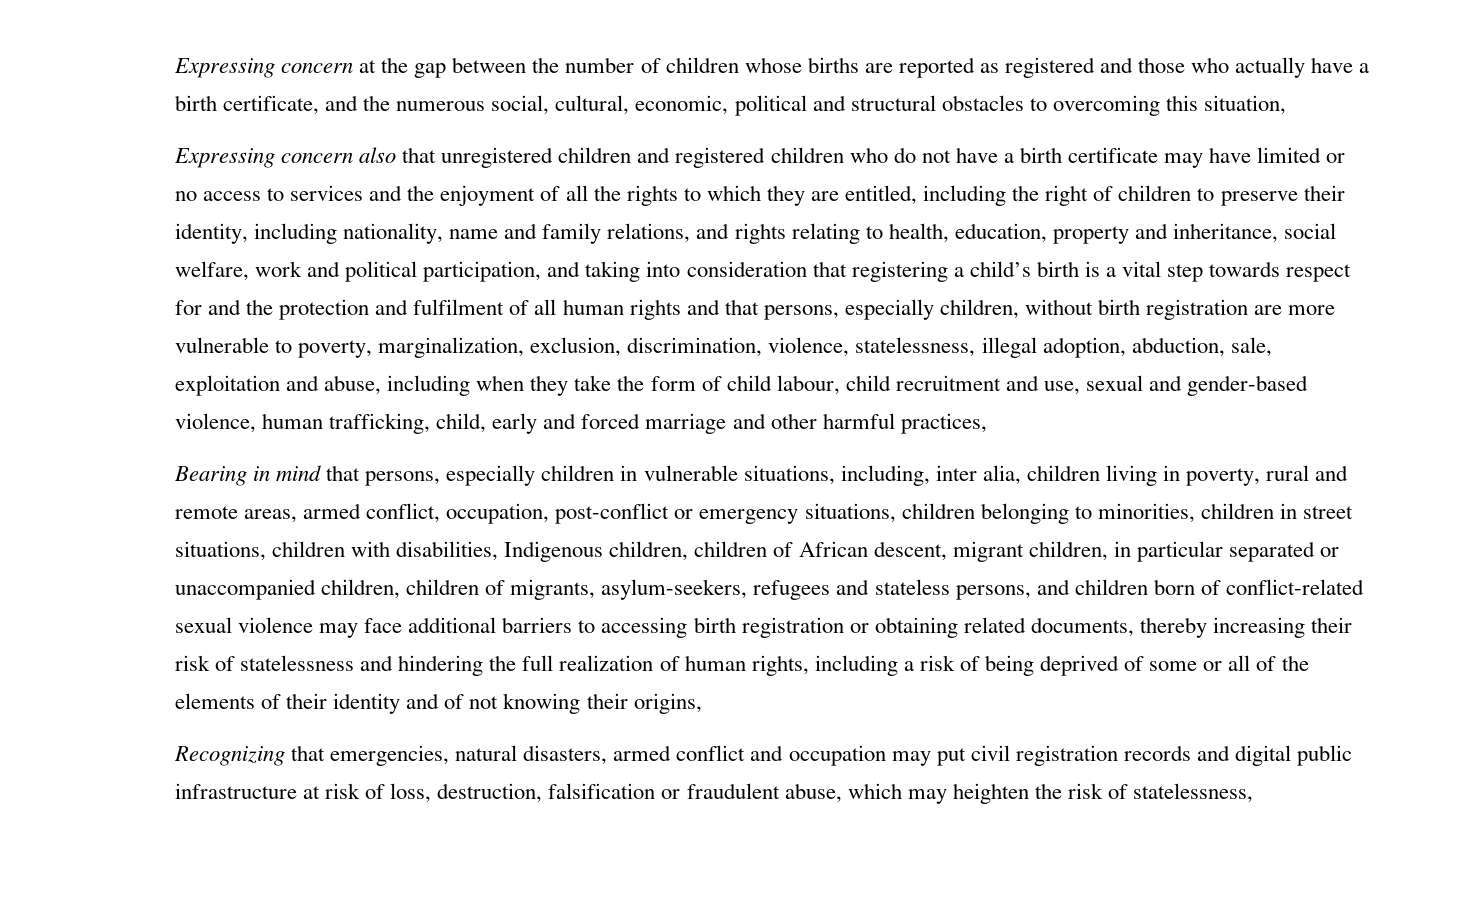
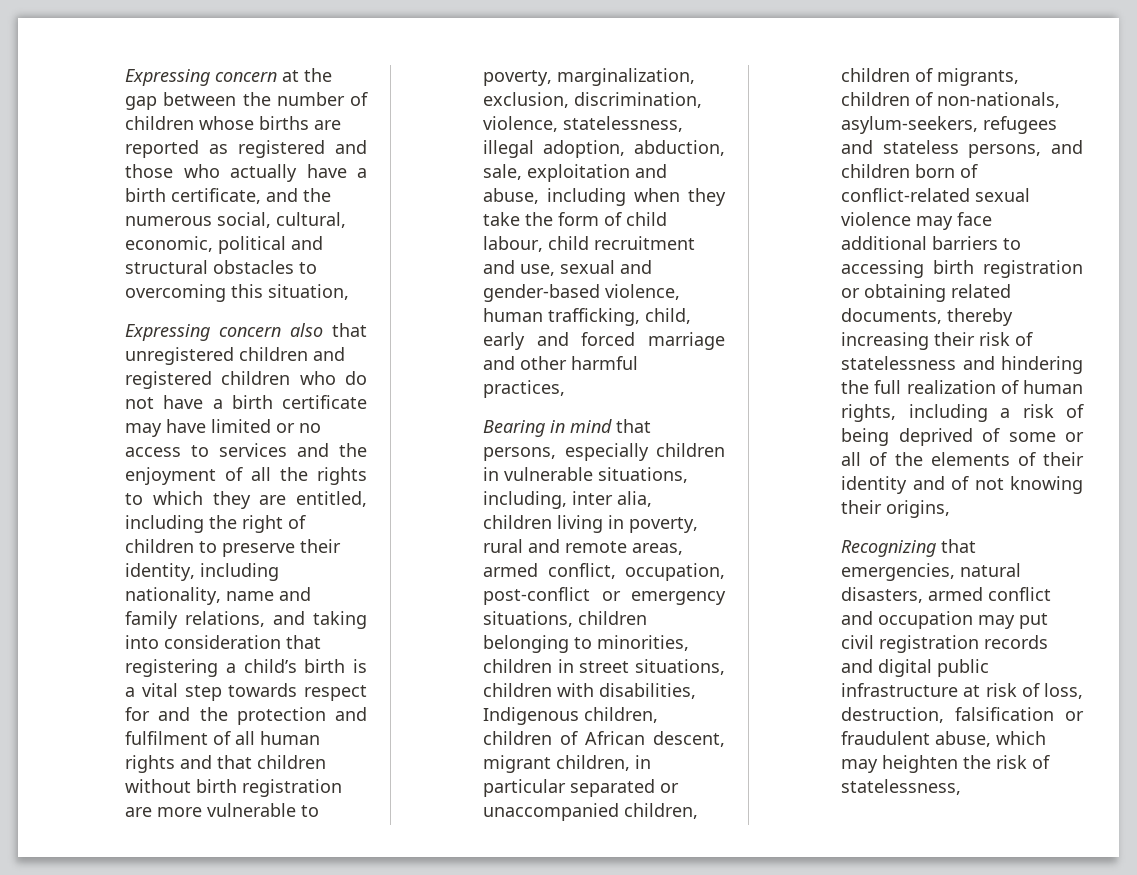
- Expressing concern also that unregistered children and registered children who do not have a birth certificate may have limited or no access to services and the enjoyment of all the rights to which they are entitled, including the right of children to preserve their identity, including nationality, name and family relations, and rights relating to health, education, property and inheritance, social welfare, work and political participation, and taking into consideration that registering a child’s birth is a vital step towards respect for and the protection and fulfilment of all human rights and that persons, especially children, without birth registration are more vulnerable to poverty, marginalization, exclusion, discrimination, violence, statelessness, illegal adoption, abduction, sale, exploitation and abuse, including when they take the form of child labour, child recruitment and use, sexual and gender-based violence, human trafficking, child, early and forced marriage and other harmful practices,
+ Expressing concern also that unregistered children and registered children who do not have a birth certificate may have limited or no access to services and the enjoyment of all the rights to which they are entitled, including the right of children to preserve their identity, including nationality, name and family relations, and taking into consideration that registering a child’s birth is a vital step towards respect for and the protection and fulfilment of all human rights and that children without birth registration are more vulnerable to poverty, marginalization, exclusion, discrimination, violence, statelessness, illegal adoption, abduction, sale, exploitation and abuse, including when they take the form of child labour, child recruitment and use, sexual and gender-based violence, human trafficking, child, early and forced marriage and other harmful practices,
- Bearing in mind that persons, especially children in vulnerable situations, including, inter alia, children living in poverty, rural and remote areas, armed conflict, occupation, post-conflict or emergency situations, children belonging to minorities, children in street situations, children with disabilities, Indigenous children, children of African descent, migrant children, in particular separated or unaccompanied children, children of migrants, asylum-seekers, refugees and stateless persons, and children born of conflict-related sexual violence may face additional barriers to accessing birth registration or obtaining related documents, thereby increasing their risk of statelessness and hindering the full realization of human rights, including a risk of being deprived of some or all of the elements of their identity and of not knowing their origins,
+ Bearing in mind that persons, especially children in vulnerable situations, including, inter alia, children living in poverty, rural and remote areas, armed conflict, occupation, post-conflict or emergency situations, children belonging to minorities, children in street situations, children with disabilities, Indigenous children, children of African descent, migrant children, in particular separated or unaccompanied children, children of migrants, children of non-nationals, asylum-seekers, refugees and stateless persons, and children born of conflict-related sexual violence may face additional barriers to accessing birth registration or obtaining related documents, thereby increasing their risk of statelessness and hindering the full realization of human rights, including a risk of being deprived of some or all of the elements of their identity and of not knowing their origins,

